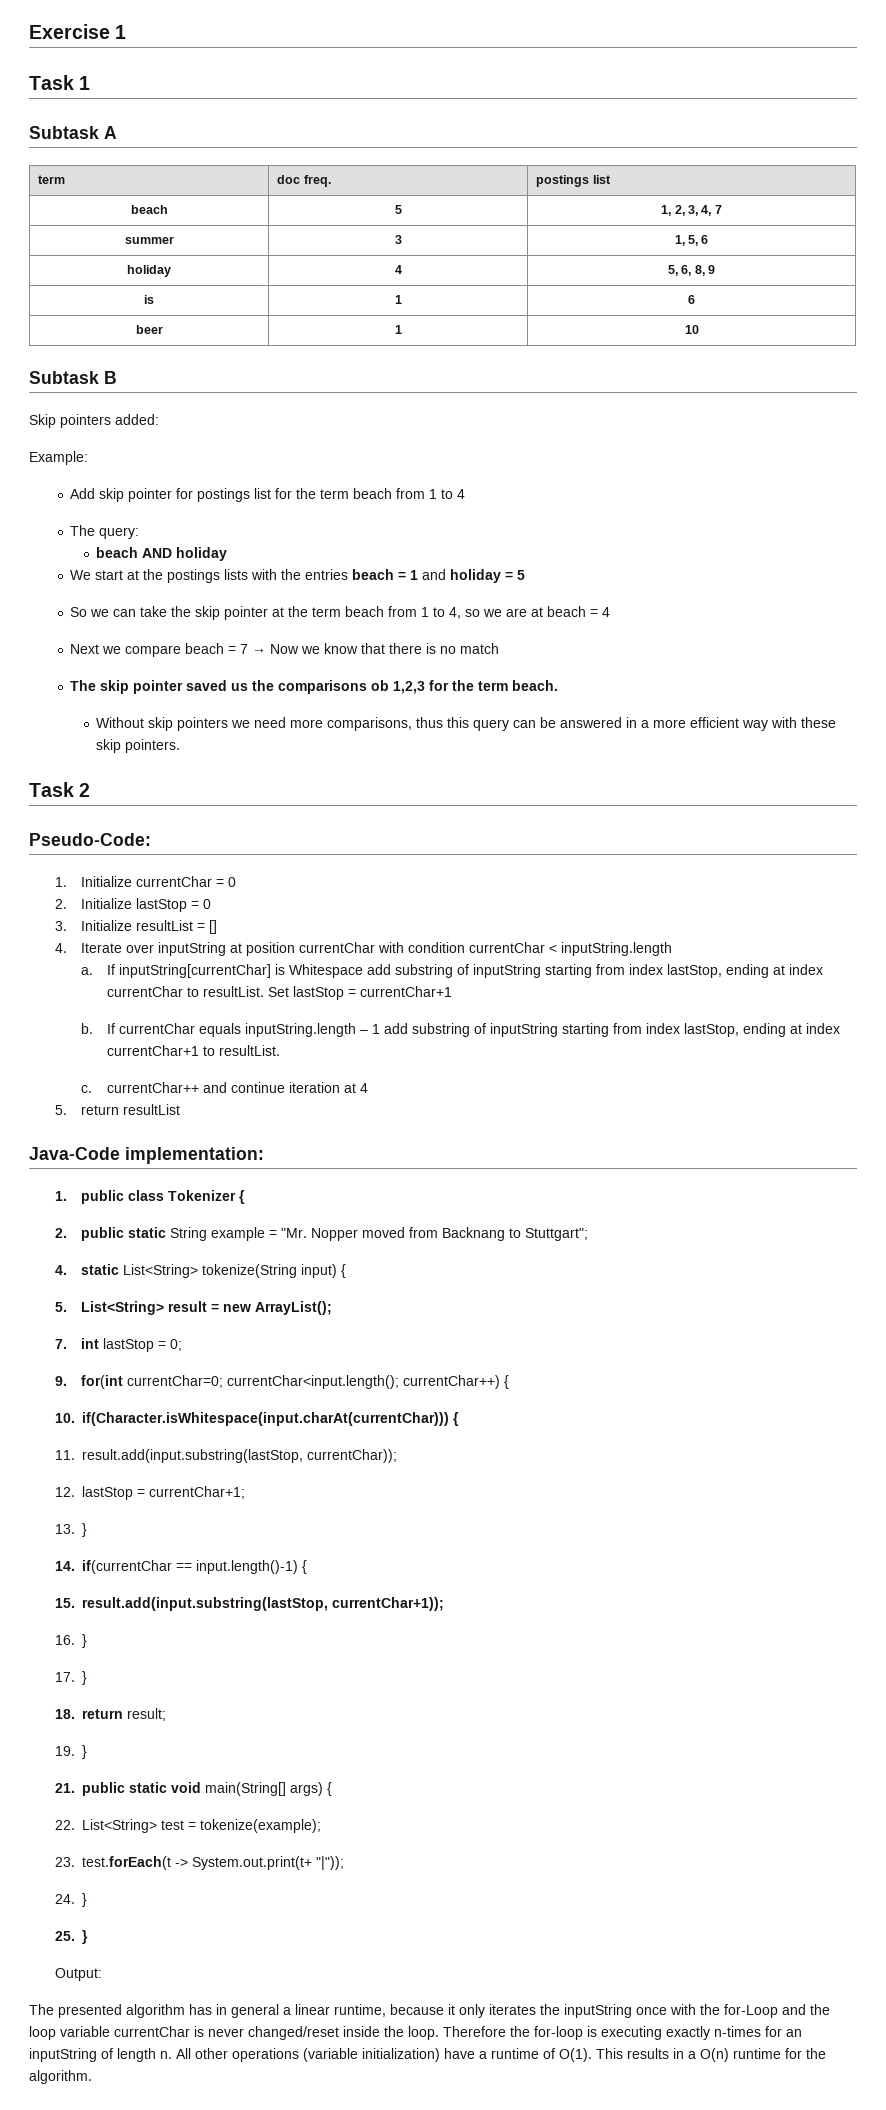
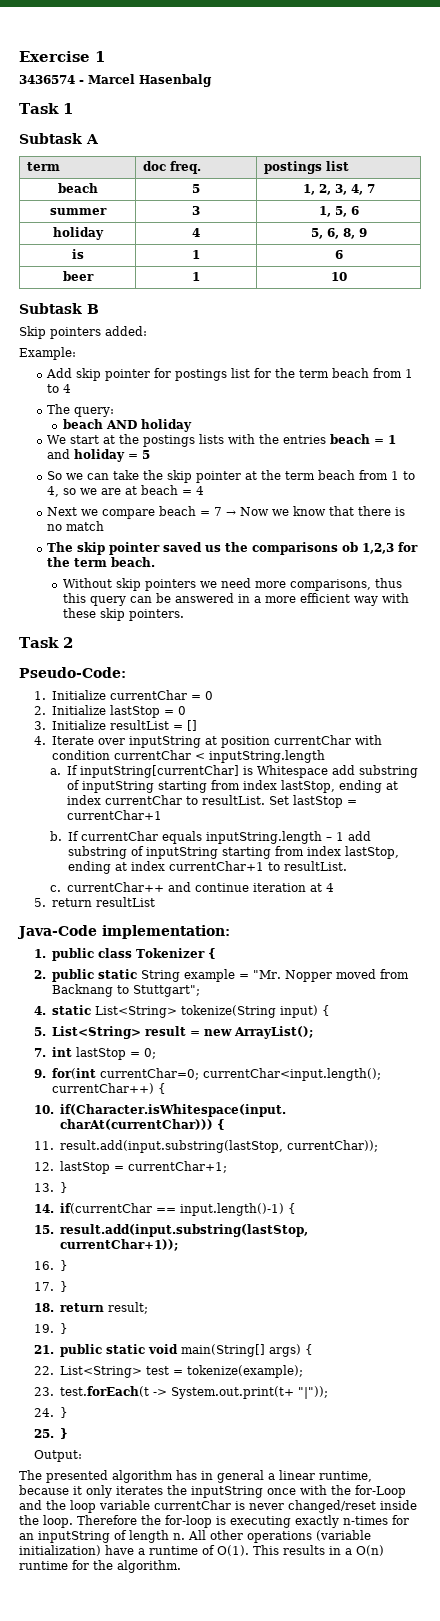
+ 3436574 - Marcel Hasenbalg

